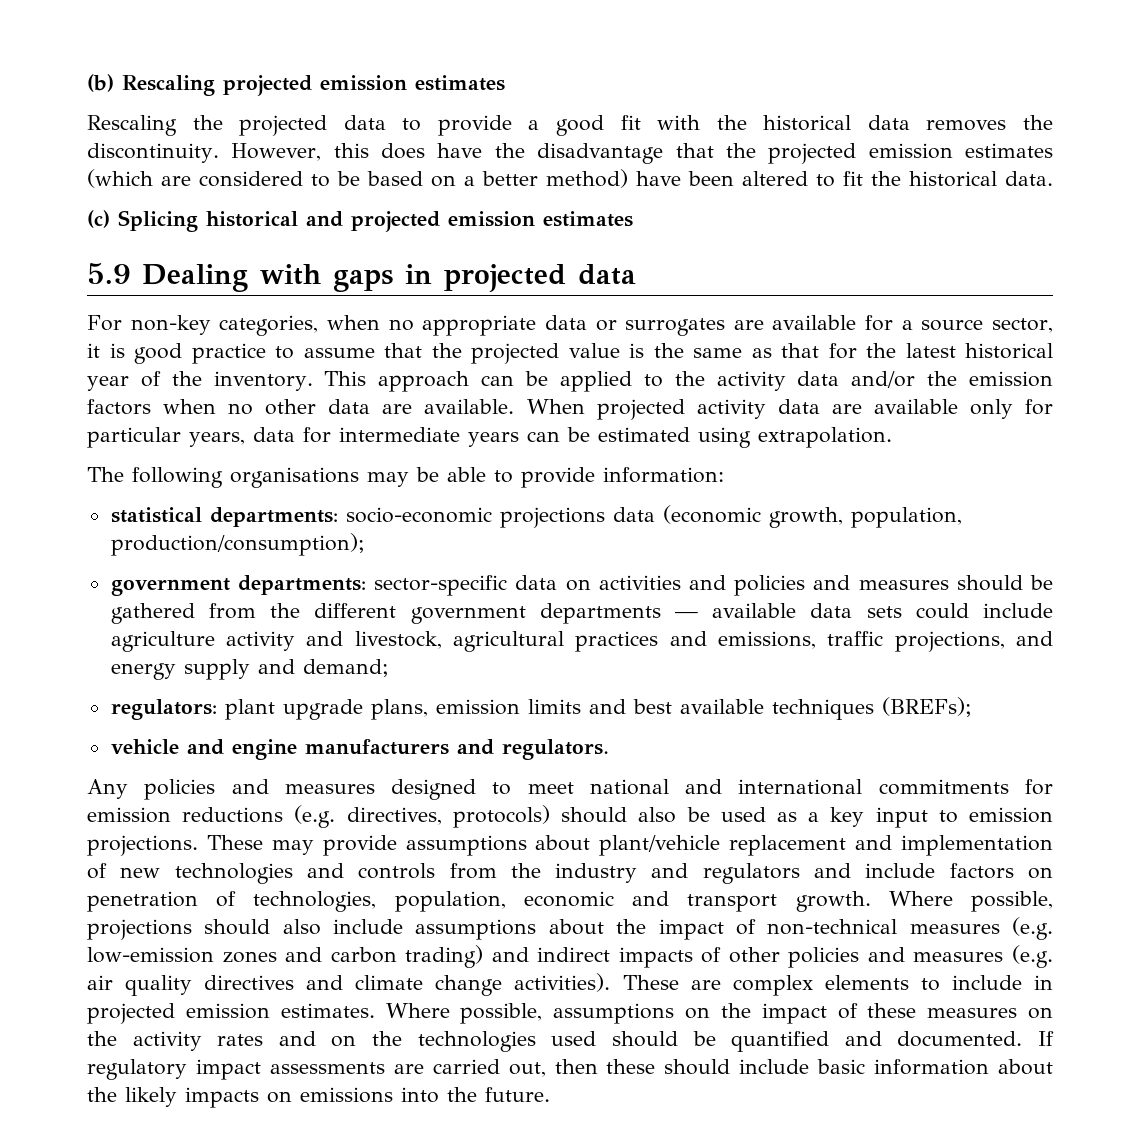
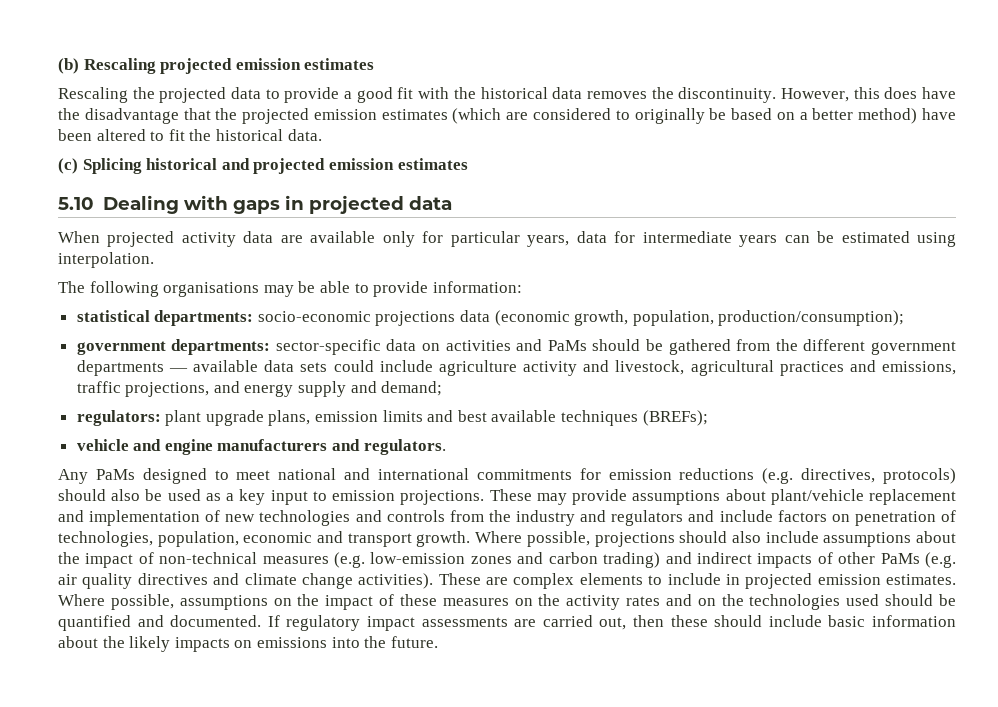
- However, this does have the disadvantage that the projected emission estimates (which are considered to be based on a better method) have been altered to fit the historical data.
+ However, this does have the disadvantage that the projected emission estimates (which are considered to originally be based on a better method) have been altered to fit the historical data.
- 5.9 Dealing with gaps in projected data
+ 5.10 Dealing with gaps in projected data
- For non-key categories, when no appropriate data or surrogates are available for a source sector, it is good practice to assume that the projected value is the same as that for the latest historical year of the inventory. This approach can be applied to the activity data and/or the emission factors when no other data are available. When projected activity data are available only for particular years, data for intermediate years can be estimated using extrapolation.
+ When projected activity data are available only for particular years, data for intermediate years can be estimated using interpolation.
- government departments: sector-specific data on activities and policies and measures should be gathered from the different government departments — available data sets could include agriculture activity and livestock, agricultural practices and emissions, traffic projections, and energy supply and demand;
+ government departments: sector-specific data on activities and PaMs should be gathered from the different government departments — available data sets could include agriculture activity and livestock, agricultural practices and emissions, traffic projections, and energy supply and demand;
- Any policies and measures designed to meet national and international commitments for emission reductions (e.g. directives, protocols) should also be used as a key input to emission projections.
+ Any PaMs designed to meet national and international commitments for emission reductions (e.g. directives, protocols) should also be used as a key input to emission projections.
- Where possible, projections should also include assumptions about the impact of non-technical measures (e.g. low-emission zones and carbon trading) and indirect impacts of other policies and measures (e.g. air quality directives and climate change activities).
+ Where possible, projections should also include assumptions about the impact of non-technical measures (e.g. low-emission zones and carbon trading) and indirect impacts of other PaMs (e.g. air quality directives and climate change activities).

